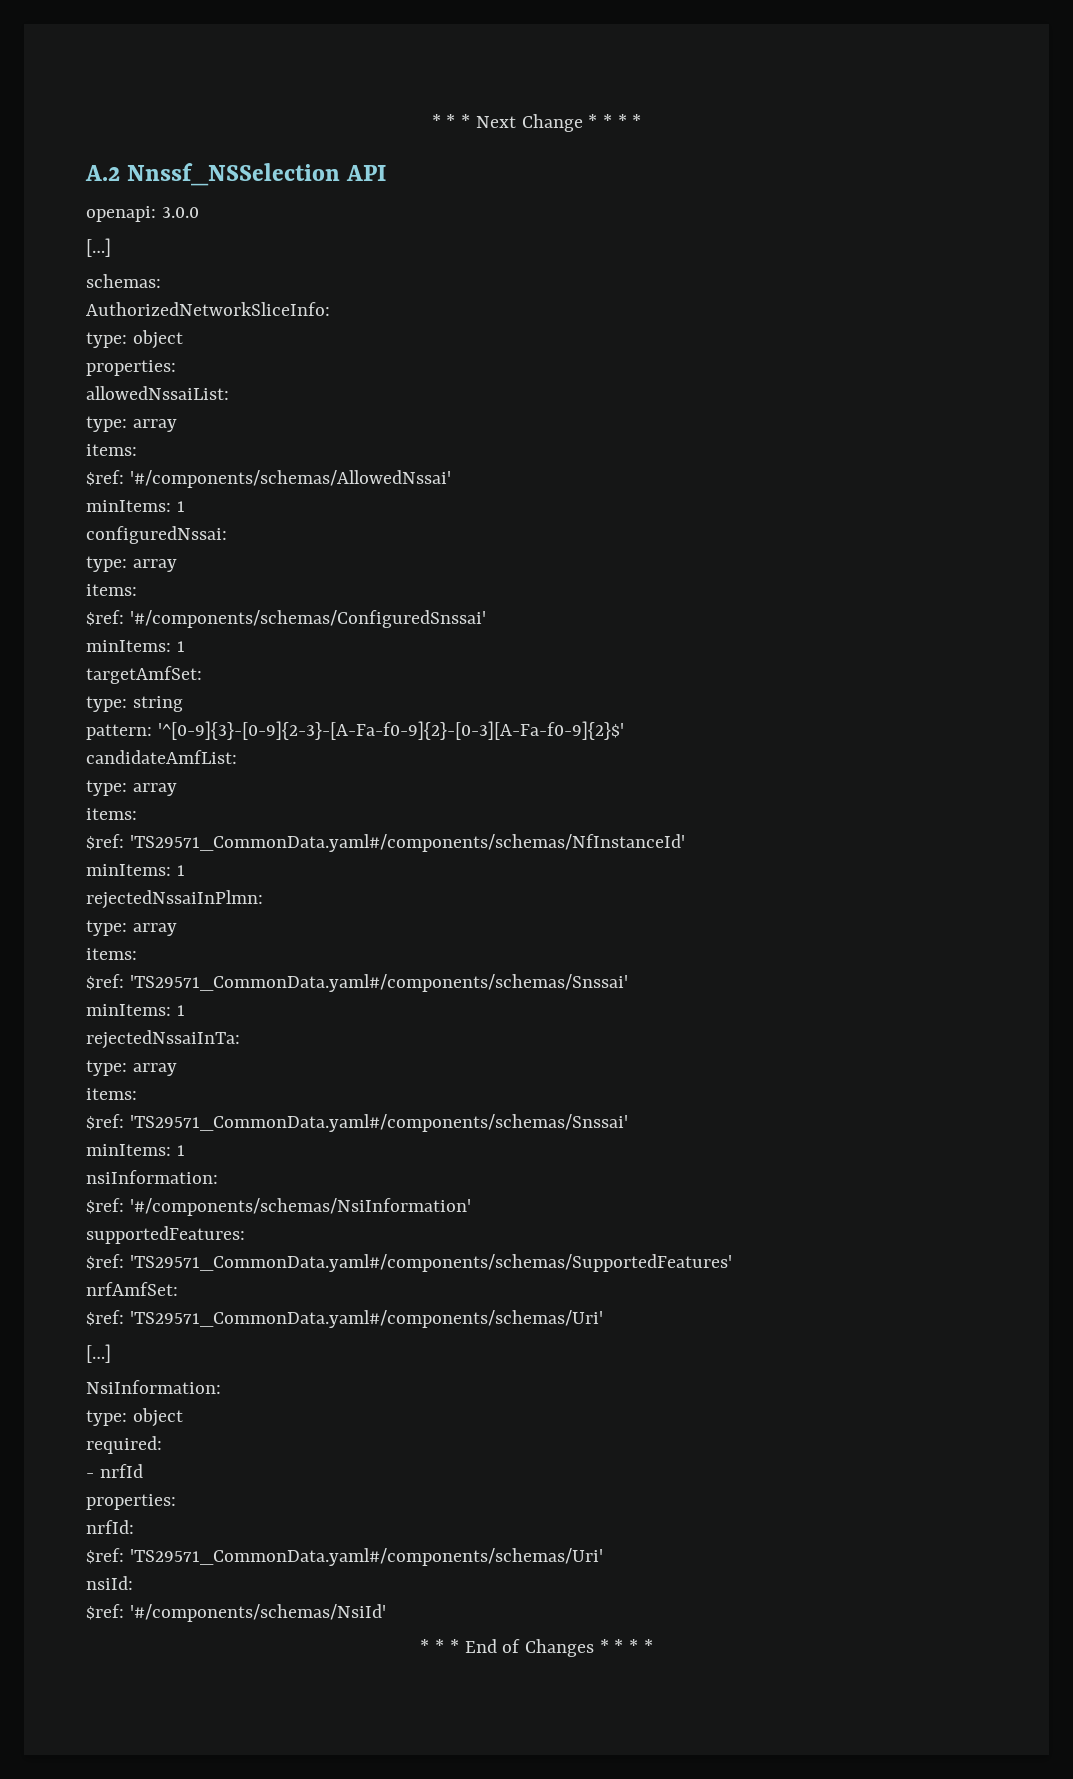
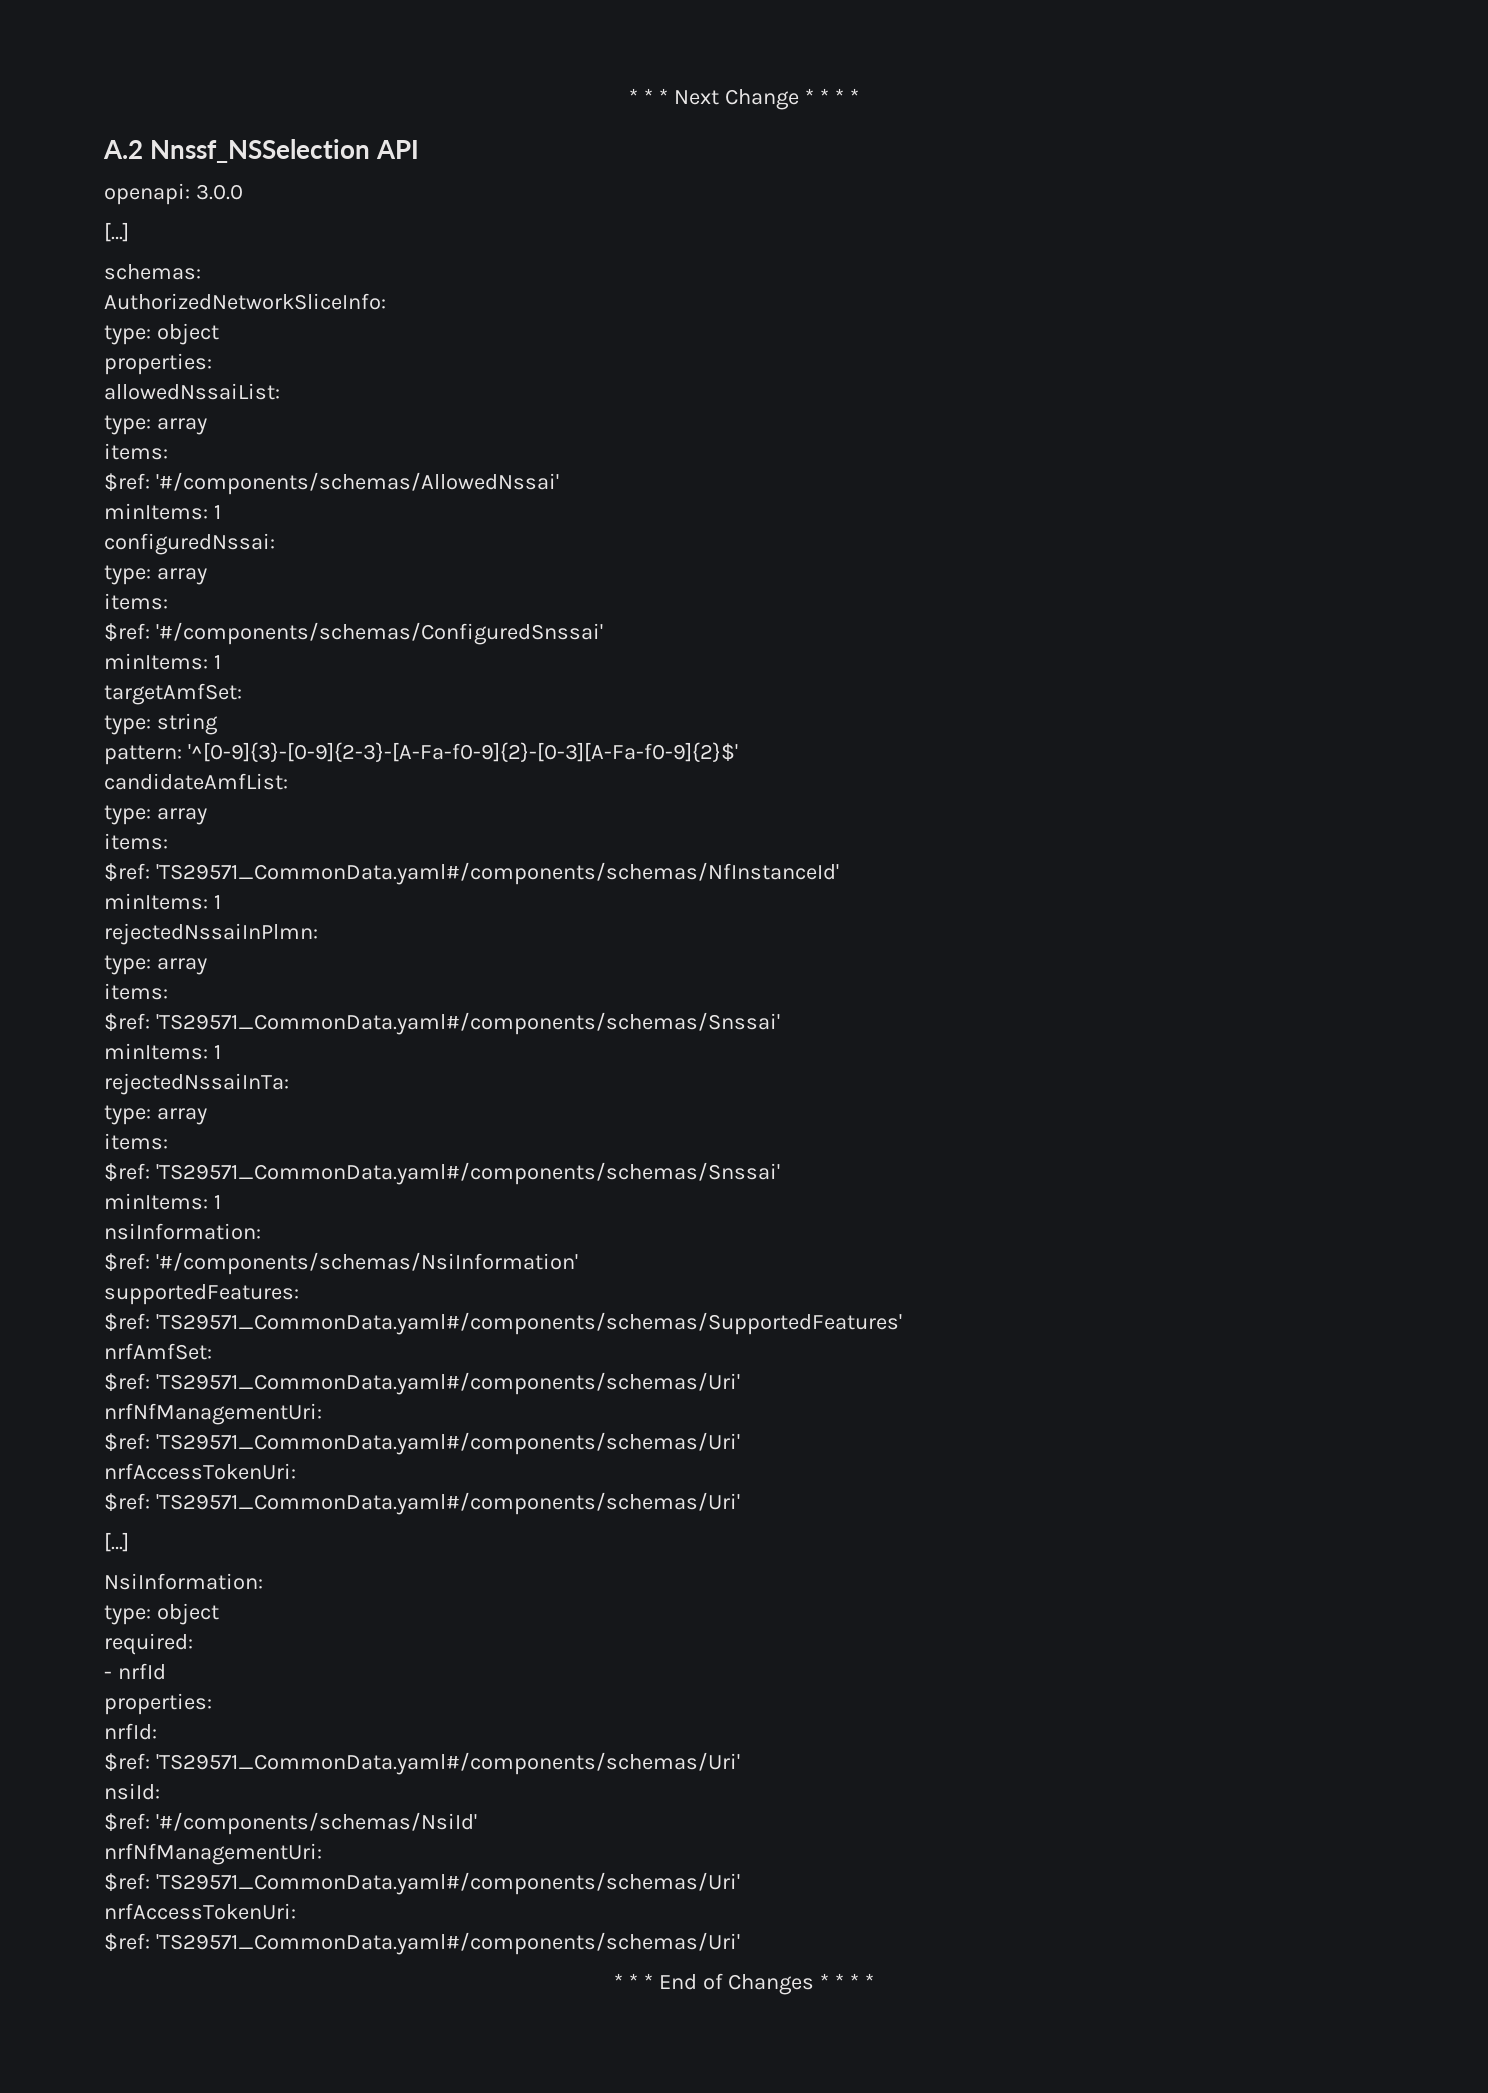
  nrfAmfSet:
+ $ref: 'TS29571_CommonData.yaml#/components/schemas/Uri'
+ nrfNfManagementUri:
+ $ref: 'TS29571_CommonData.yaml#/components/schemas/Uri'
+ nrfAccessTokenUri:
  $ref: '#/components/schemas/NsiId'
+ nrfNfManagementUri:
+ $ref: 'TS29571_CommonData.yaml#/components/schemas/Uri'
+ nrfAccessTokenUri:
+ $ref: 'TS29571_CommonData.yaml#/components/schemas/Uri'

